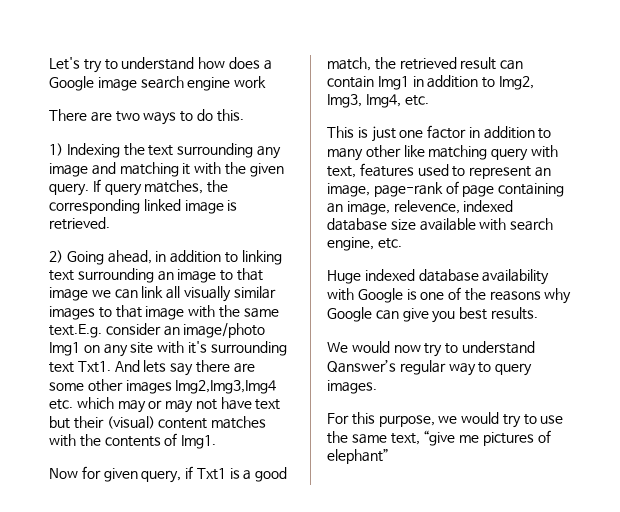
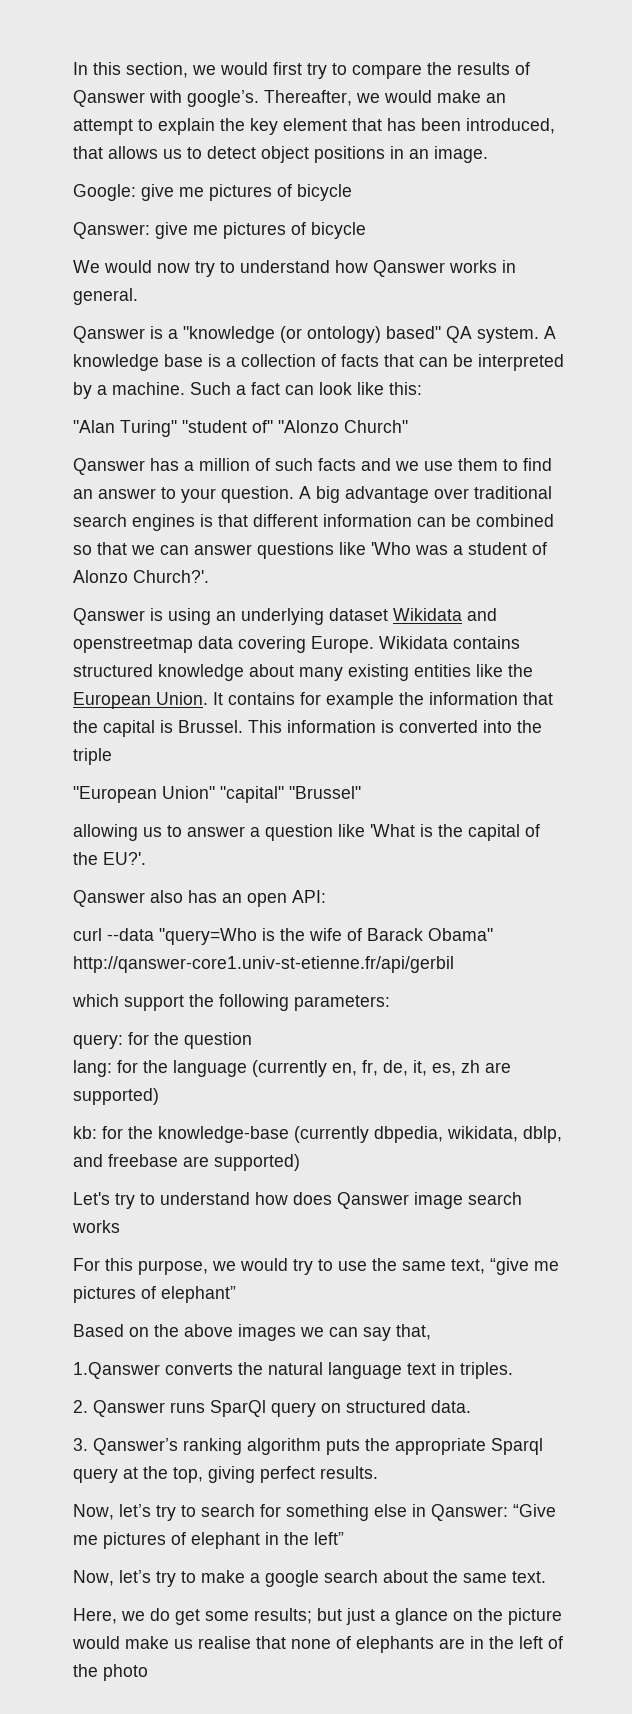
- Let's try to understand how does a Google image search engine work
- There are two ways to do this.
- 1) Indexing the text surrounding any image and matching it with the given query. If query matches, the corresponding linked image is retrieved.
- 2) Going ahead, in addition to linking text surrounding an image to that image we can link all visually similar images to that image with the same text.E.g. consider an image/photo Img1 on any site with it's surrounding text Txt1. And lets say there are some other images Img2,Img3,Img4 etc. which may or may not have text but their (visual) content matches with the contents of Img1.
- Now for given query, if Txt1 is a good match, the retrieved result can contain Img1 in addition to Img2, Img3, Img4, etc.
- This is just one factor in addition to many other like matching query with text, features used to represent an image, page-rank of page containing an image, relevence, indexed database size available with search engine, etc.
- Huge indexed database availability with Google is one of the reasons why Google can give you best results.
+ In this section, we would first try to compare the results of Qanswer with google’s. Thereafter, we would make an attempt to explain the key element that has been introduced, that allows us to detect object positions in an image.
+ Google: give me pictures of bicycle
+ Qanswer: give me pictures of bicycle
- We would now try to understand Qanswer’s regular way to query images.
+ We would now try to understand how Qanswer works in general.
+ Qanswer is a "knowledge (or ontology) based" QA system. A knowledge base is a collection of facts that can be interpreted by a machine. Such a fact can look like this:
+ "Alan Turing" "student of" "Alonzo Church"
+ Qanswer has a million of such facts and we use them to find an answer to your question. A big advantage over traditional search engines is that different information can be combined so that we can answer questions like 'Who was a student of Alonzo Church?'.
+ Qanswer is using an underlying dataset Wikidata and openstreetmap data covering Europe. Wikidata contains structured knowledge about many existing entities like the European Union. It contains for example the information that the capital is Brussel. This information is converted into the triple
+ "European Union" "capital" "Brussel"
+ allowing us to answer a question like 'What is the capital of the EU?'.
+ Qanswer also has an open API:
+ curl --data "query=Who is the wife of Barack Obama" http://qanswer-core1.univ-st-etienne.fr/api/gerbil
+ which support the following parameters:
+ query: for the question
+ lang: for the language (currently en, fr, de, it, es, zh are supported)
+ kb: for the knowledge-base (currently dbpedia, wikidata, dblp, and freebase are supported)
+ Let's try to understand how does Qanswer image search works
+ Based on the above images we can say that,
+ 1.Qanswer converts the natural language text in triples.
+ 2. Qanswer runs SparQl query on structured data.
+ 3. Qanswer’s ranking algorithm puts the appropriate Sparql query at the top, giving perfect results.
+ Now, let’s try to search for something else in Qanswer: “Give me pictures of elephant in the left”
+ Now, let’s try to make a google search about the same text.
+ Here, we do get some results; but just a glance on the picture would make us realise that none of elephants are in the left of the photo

